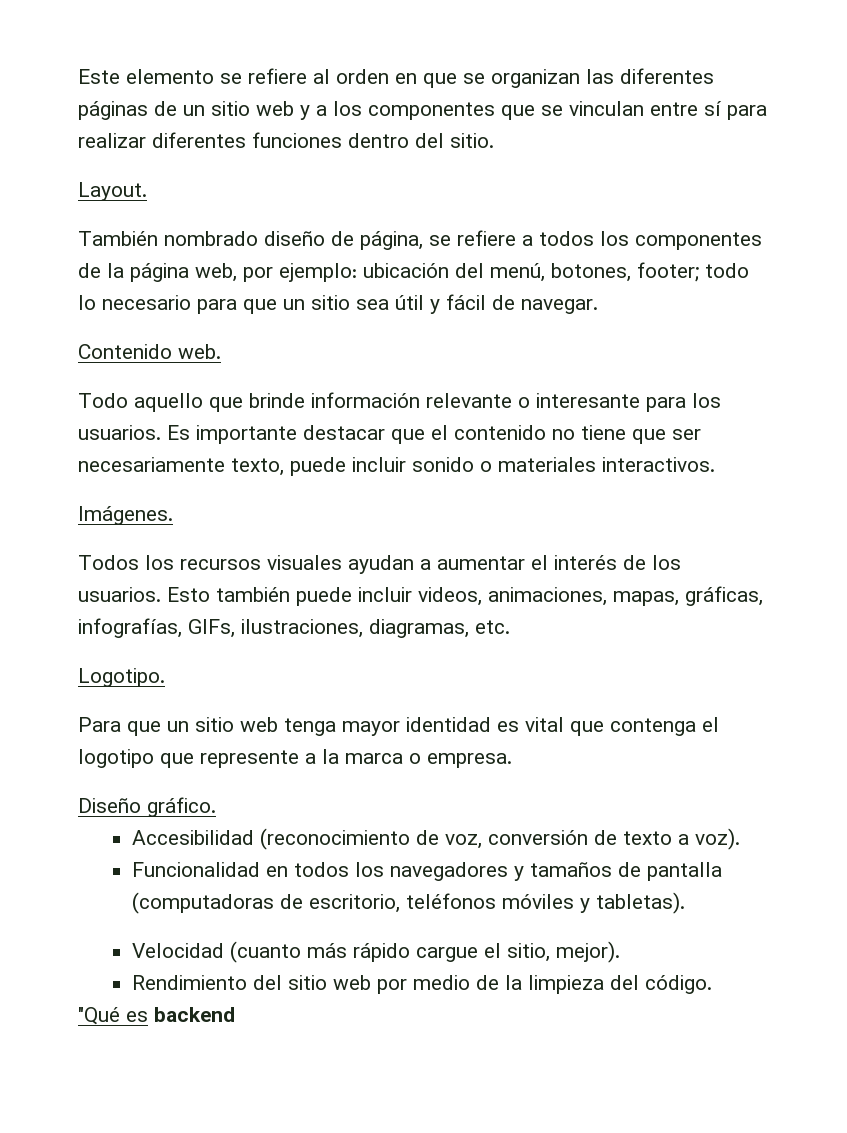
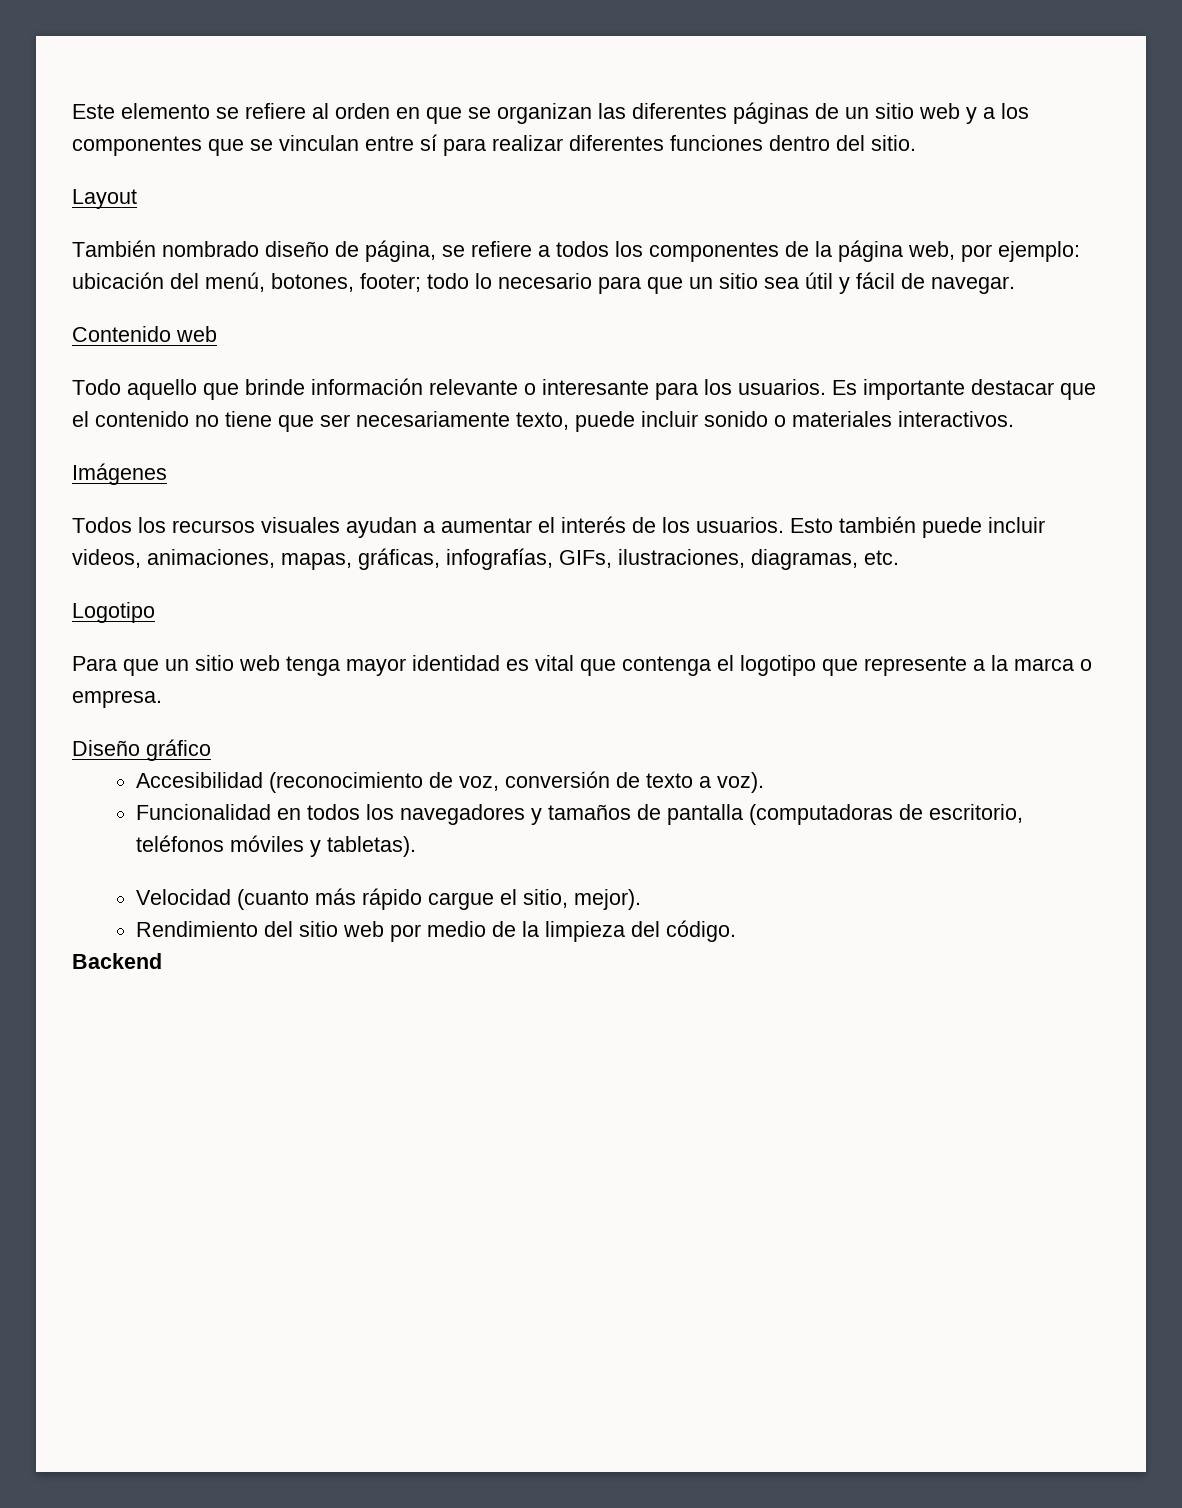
- Layout.
+ Layout
- Contenido web.
+ Contenido web
- Imágenes.
+ Imágenes
- Logotipo.
+ Logotipo
- Diseño gráfico.
+ Diseño gráfico
- "Qué es backend
+ Backend

